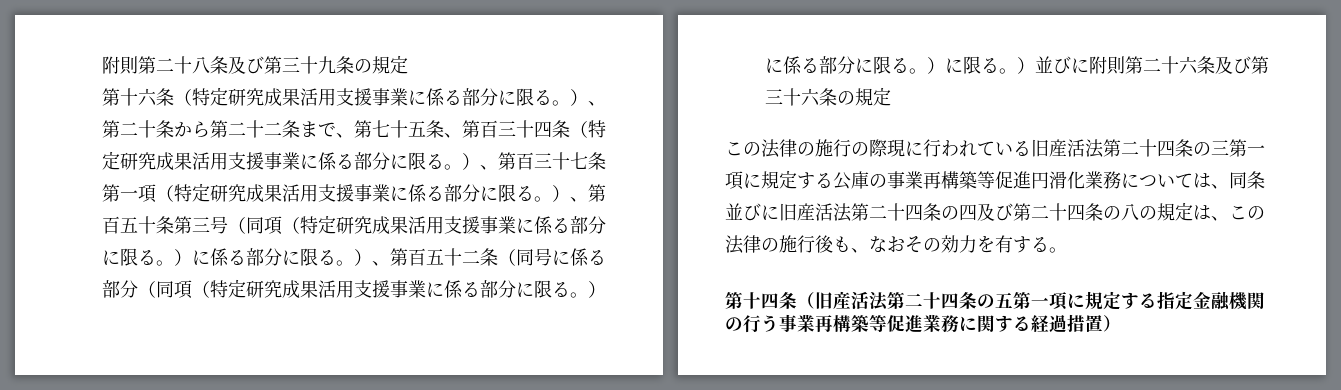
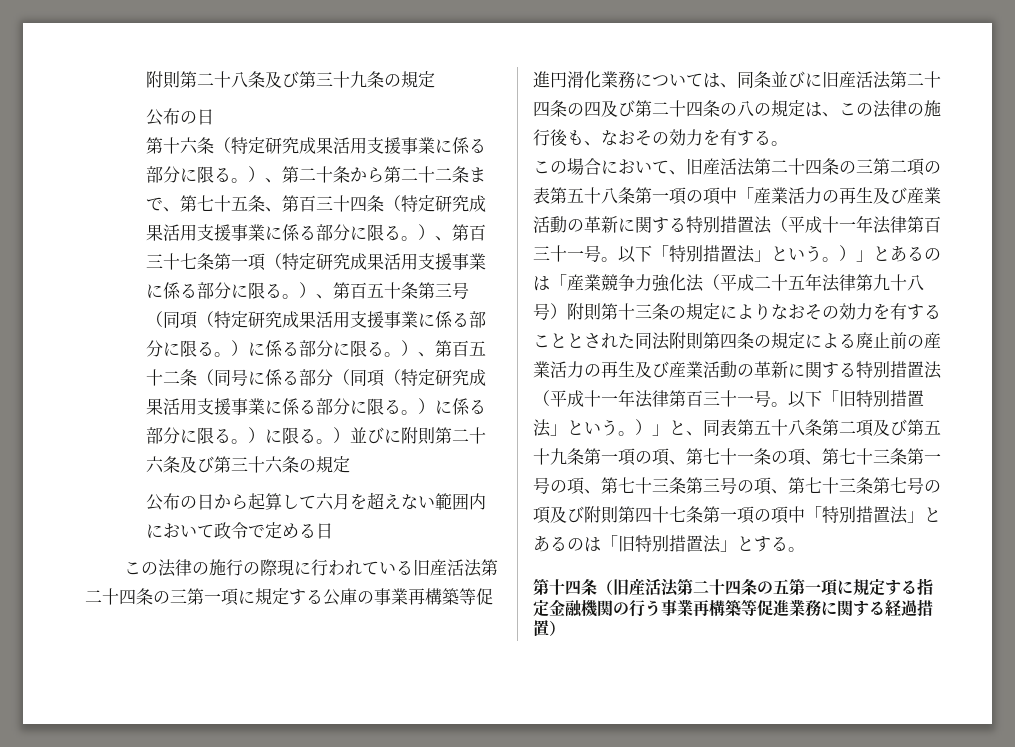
  附則第二十八条及び第三十九条の規定
+ 公布の日
+ 公布の日から起算して六月を超えない範囲内において政令で定める日
+ この場合において、旧産活法第二十四条の三第二項の表第五十八条第一項の項中「産業活力の再生及び産業活動の革新に関する特別措置法（平成十一年法律第百三十一号。以下「特別措置法」という。）」とあるのは「産業競争力強化法（平成二十五年法律第九十八号）附則第十三条の規定によりなおその効力を有することとされた同法附則第四条の規定による廃止前の産業活力の再生及び産業活動の革新に関する特別措置法（平成十一年法律第百三十一号。以下「旧特別措置法」という。）」と、同表第五十八条第二項及び第五十九条第一項の項、第七十一条の項、第七十三条第一号の項、第七十三条第三号の項、第七十三条第七号の項及び附則第四十七条第一項の項中「特別措置法」とあるのは「旧特別措置法」とする。

